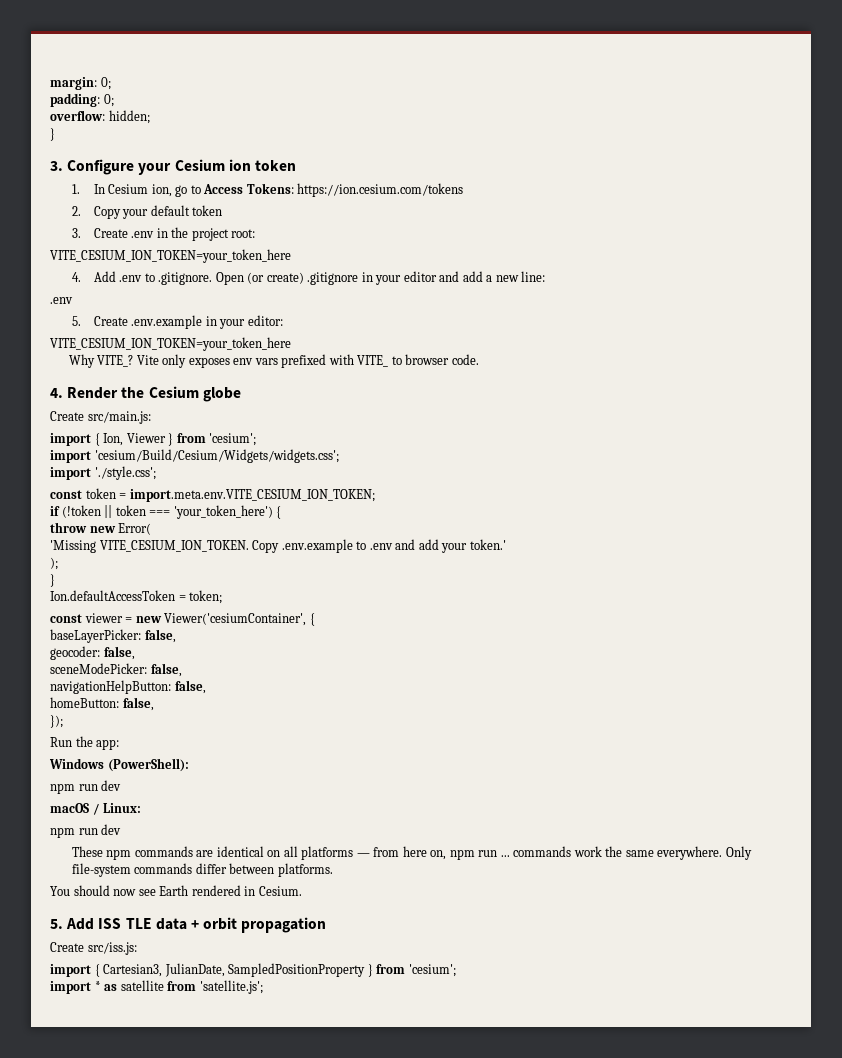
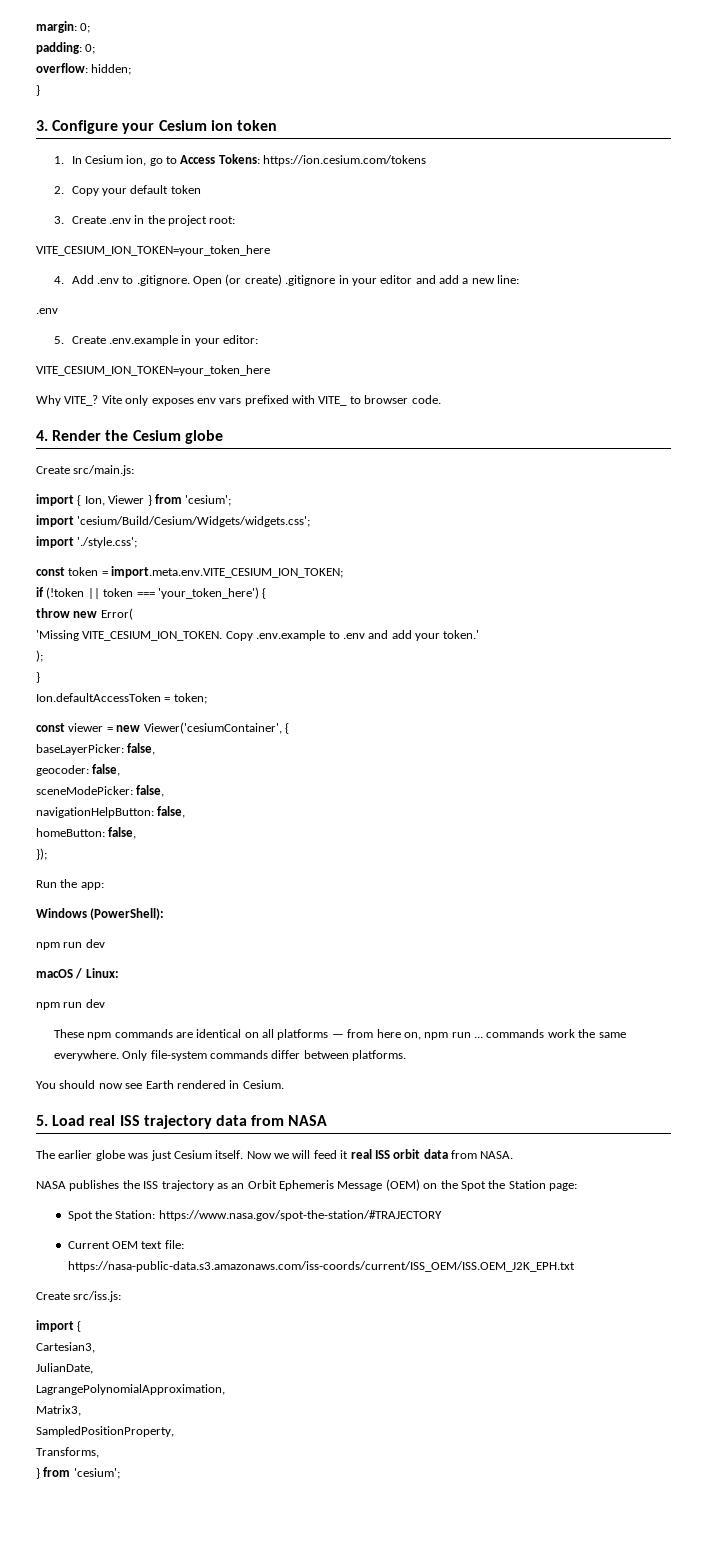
- 5. Add ISS TLE data + orbit propagation
+ 5. Load real ISS trajectory data from NASA
+ The earlier globe was just Cesium itself. Now we will feed it real ISS orbit data from NASA.
+ NASA publishes the ISS trajectory as an Orbit Ephemeris Message (OEM) on the Spot the Station page:
+ Spot the Station: https://www.nasa.gov/spot-the-station/#TRAJECTORY
+ Current OEM text file: https://nasa-public-data.s3.amazonaws.com/iss-coords/current/ISS_OEM/ISS.OEM_J2K_EPH.txt
  Create src/iss.js:
- import { Cartesian3, JulianDate, SampledPositionProperty } from 'cesium';
- import * as satellite from 'satellite.js';
+ import {
+ Cartesian3,
+ JulianDate,
+ LagrangePolynomialApproximation,
+ Matrix3,
+ SampledPositionProperty,
+ Transforms,
+ } from 'cesium';

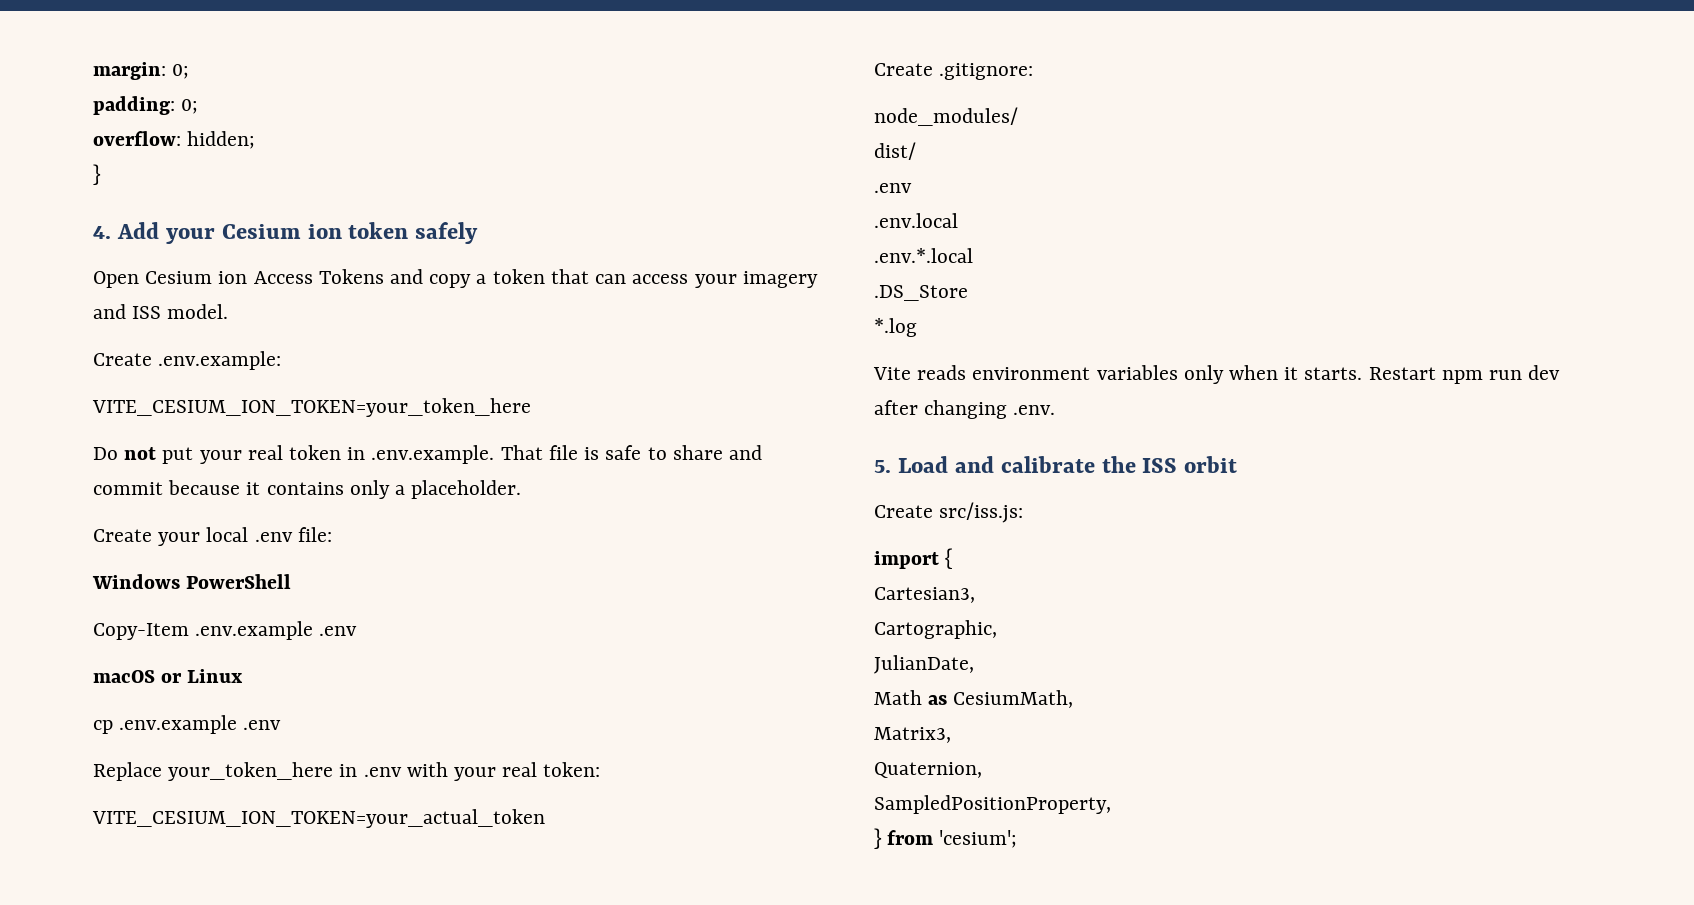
- 3. Configure your Cesium ion token
- 1. In Cesium ion, go to Access Tokens: https://ion.cesium.com/tokens
- 2. Copy your default token
- 3. Create .env in the project root:
+ 4. Add your Cesium ion token safely
+ Open Cesium ion Access Tokens and copy a token that can access your imagery and ISS model.
+ Create .env.example:
  VITE_CESIUM_ION_TOKEN=your_token_here
- 4. Add .env to .gitignore. Open (or create) .gitignore in your editor and add a new line:
+ Do not put your real token in .env.example. That file is safe to share and commit because it contains only a placeholder.
+ Create your local .env file:
+ Windows PowerShell
+ Copy-Item .env.example .env
+ macOS or Linux
+ cp .env.example .env
+ Replace your_token_here in .env with your real token:
+ VITE_CESIUM_ION_TOKEN=your_actual_token
+ Create .gitignore:
+ node_modules/
+ dist/
  .env
- 5. Create .env.example in your editor:
- VITE_CESIUM_ION_TOKEN=your_token_here
- Why VITE_? Vite only exposes env vars prefixed with VITE_ to browser code.
- 4. Render the Cesium globe
- Create src/main.js:
- import { Ion, Viewer } from 'cesium';
- import 'cesium/Build/Cesium/Widgets/widgets.css';
- import './style.css';
- const token = import.meta.env.VITE_CESIUM_ION_TOKEN;
- if (!token || token === 'your_token_here') {
- throw new Error(
- 'Missing VITE_CESIUM_ION_TOKEN. Copy .env.example to .env and add your token.'
- );
- }
- Ion.defaultAccessToken = token;
- const viewer = new Viewer('cesiumContainer', {
- baseLayerPicker: false,
- geocoder: false,
- sceneModePicker: false,
- navigationHelpButton: false,
- homeButton: false,
- });
- Run the app:
- Windows (PowerShell):
- npm run dev
- macOS / Linux:
- npm run dev
- These npm commands are identical on all platforms — from here on, npm run ... commands work the same everywhere. Only file-system commands differ between platforms.
- You should now see Earth rendered in Cesium.
- 5. Load real ISS trajectory data from NASA
- The earlier globe was just Cesium itself. Now we will feed it real ISS orbit data from NASA.
- NASA publishes the ISS trajectory as an Orbit Ephemeris Message (OEM) on the Spot the Station page:
- Spot the Station: https://www.nasa.gov/spot-the-station/#TRAJECTORY
- Current OEM text file: https://nasa-public-data.s3.amazonaws.com/iss-coords/current/ISS_OEM/ISS.OEM_J2K_EPH.txt
+ .env.local
+ .env.*.local
+ .DS_Store
+ *.log
+ Vite reads environment variables only when it starts. Restart npm run dev after changing .env.
+ 5. Load and calibrate the ISS orbit
+ Cartographic,
- LagrangePolynomialApproximation,
+ Math as CesiumMath,
+ Quaternion,
- Transforms,

